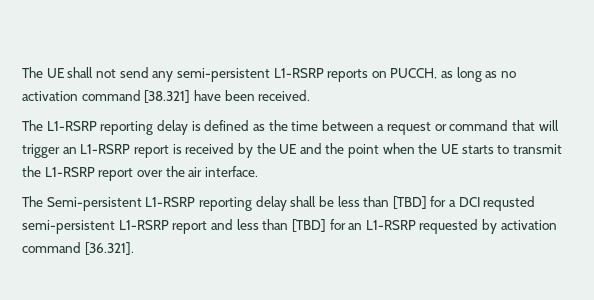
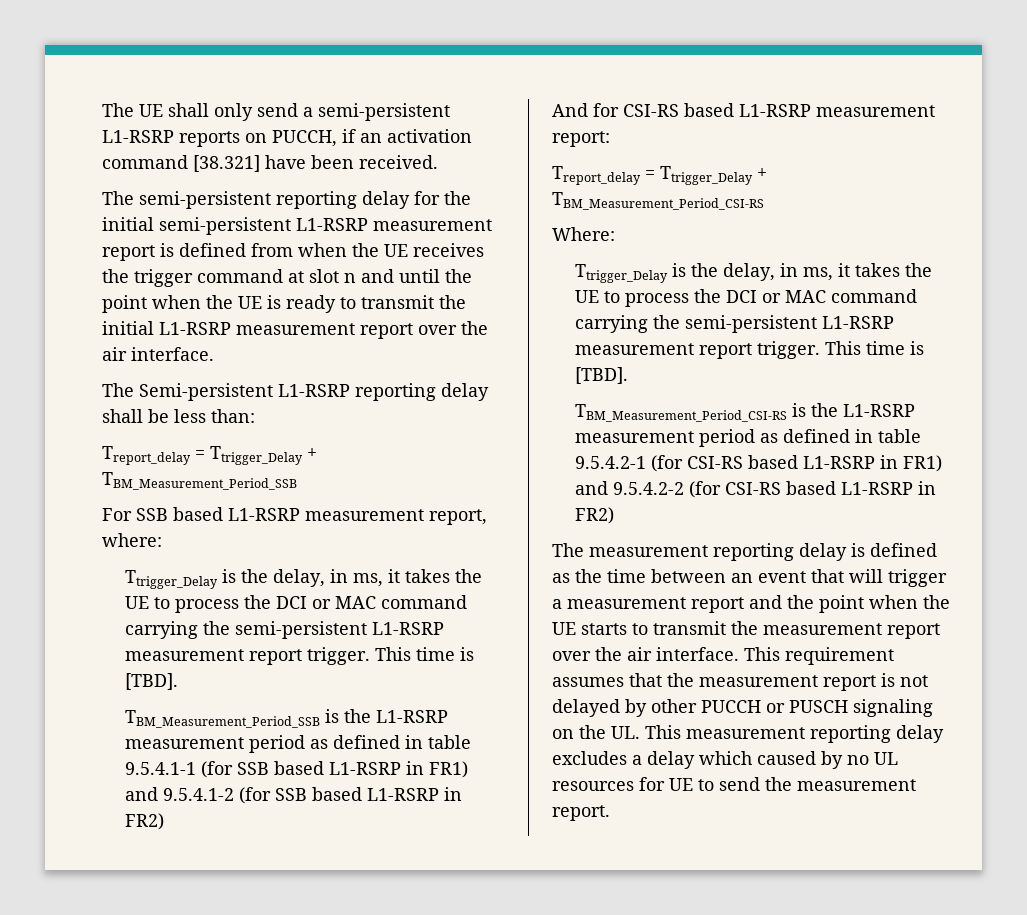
- The UE shall not send any semi-persistent L1-RSRP reports on PUCCH, as long as no activation command [38.321] have been received.
+ The UE shall only send a semi-persistent L1-RSRP reports on PUCCH, if an activation command [38.321] have been received.
- The L1-RSRP reporting delay is defined as the time between a request or command that will trigger an L1-RSRP report is received by the UE and the point when the UE starts to transmit the L1-RSRP report over the air interface.
+ The semi-persistent reporting delay for the initial semi-persistent L1-RSRP measurement report is defined from when the UE receives the trigger command at slot n and until the point when the UE is ready to transmit the initial L1-RSRP measurement report over the air interface.
- The Semi-persistent L1-RSRP reporting delay shall be less than [TBD] for a DCI requsted semi-persistent L1-RSRP report and less than [TBD] for an L1-RSRP requested by activation command [36.321].
+ The Semi-persistent L1-RSRP reporting delay shall be less than:
+ Treport_delay = Ttrigger_Delay + TBM_Measurement_Period_SSB
+ For SSB based L1-RSRP measurement report, where:
+ Ttrigger_Delay is the delay, in ms, it takes the UE to process the DCI or MAC command carrying the semi-persistent L1-RSRP measurement report trigger. This time is [TBD].
+ TBM_Measurement_Period_SSB is the L1-RSRP measurement period as defined in table 9.5.4.1-1 (for SSB based L1-RSRP in FR1) and 9.5.4.1-2 (for SSB based L1-RSRP in FR2)
+ And for CSI-RS based L1-RSRP measurement report:
+ Treport_delay = Ttrigger_Delay + TBM_Measurement_Period_CSI-RS
+ Where:
+ Ttrigger_Delay is the delay, in ms, it takes the UE to process the DCI or MAC command carrying the semi-persistent L1-RSRP measurement report trigger. This time is [TBD].
+ TBM_Measurement_Period_CSI-RS is the L1-RSRP measurement period as defined in table 9.5.4.2-1 (for CSI-RS based L1-RSRP in FR1) and 9.5.4.2-2 (for CSI-RS based L1-RSRP in FR2)
+ The measurement reporting delay is defined as the time between an event that will trigger a measurement report and the point when the UE starts to transmit the measurement report over the air interface. This requirement assumes that the measurement report is not delayed by other PUCCH or PUSCH signaling on the UL. This measurement reporting delay excludes a delay which caused by no UL resources for UE to send the measurement report.

